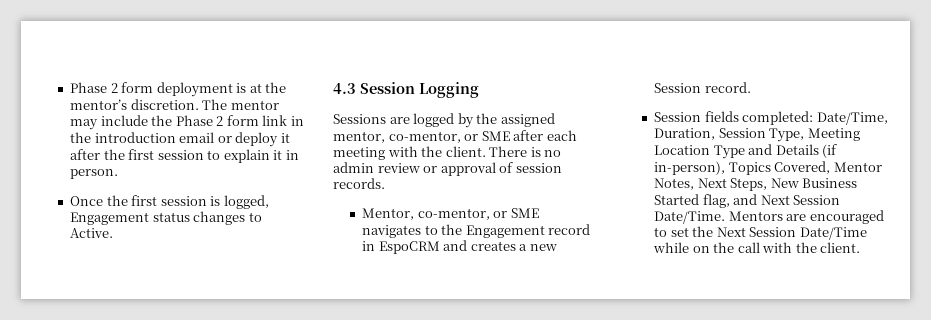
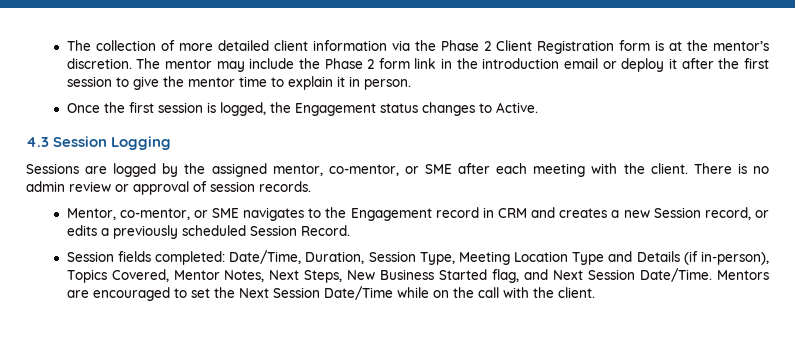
- Phase 2 form deployment is at the mentor’s discretion.
+ The collection of more detailed client information via the Phase 2 Client Registration form is at the mentor’s discretion.
- The mentor may include the Phase 2 form link in the introduction email or deploy it after the first session to explain it in person.
+ The mentor may include the Phase 2 form link in the introduction email or deploy it after the first session to give the mentor time to explain it in person.
- Once the first session is logged, Engagement status changes to Active.
+ Once the first session is logged, the Engagement status changes to Active.
- Mentor, co-mentor, or SME navigates to the Engagement record in EspoCRM and creates a new Session record.
+ Mentor, co-mentor, or SME navigates to the Engagement record in CRM and creates a new Session record, or edits a previously scheduled Session Record.

